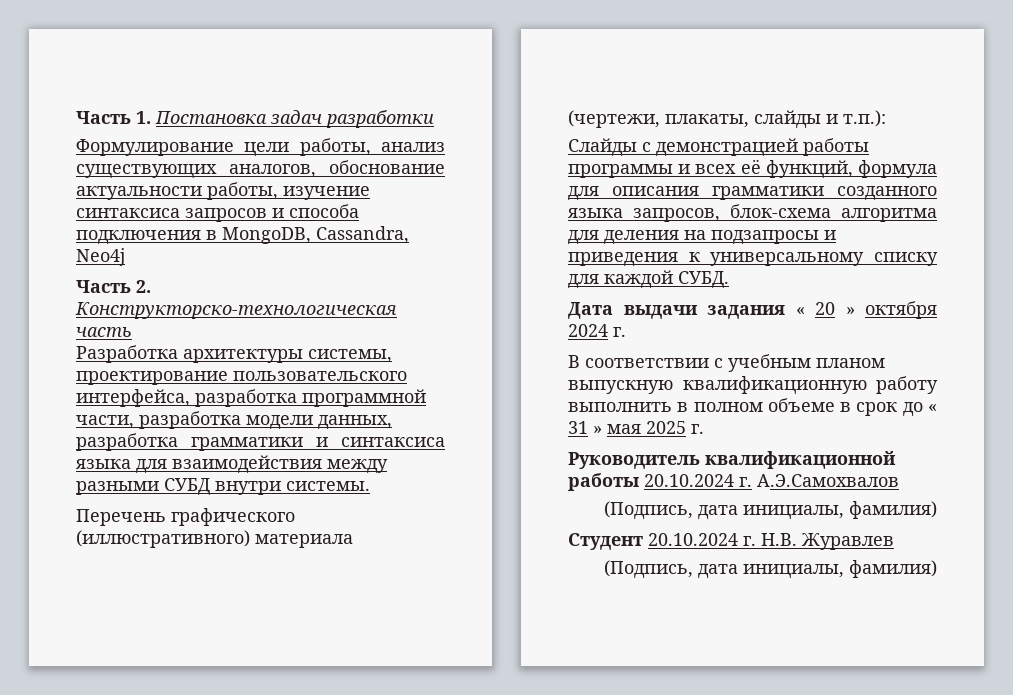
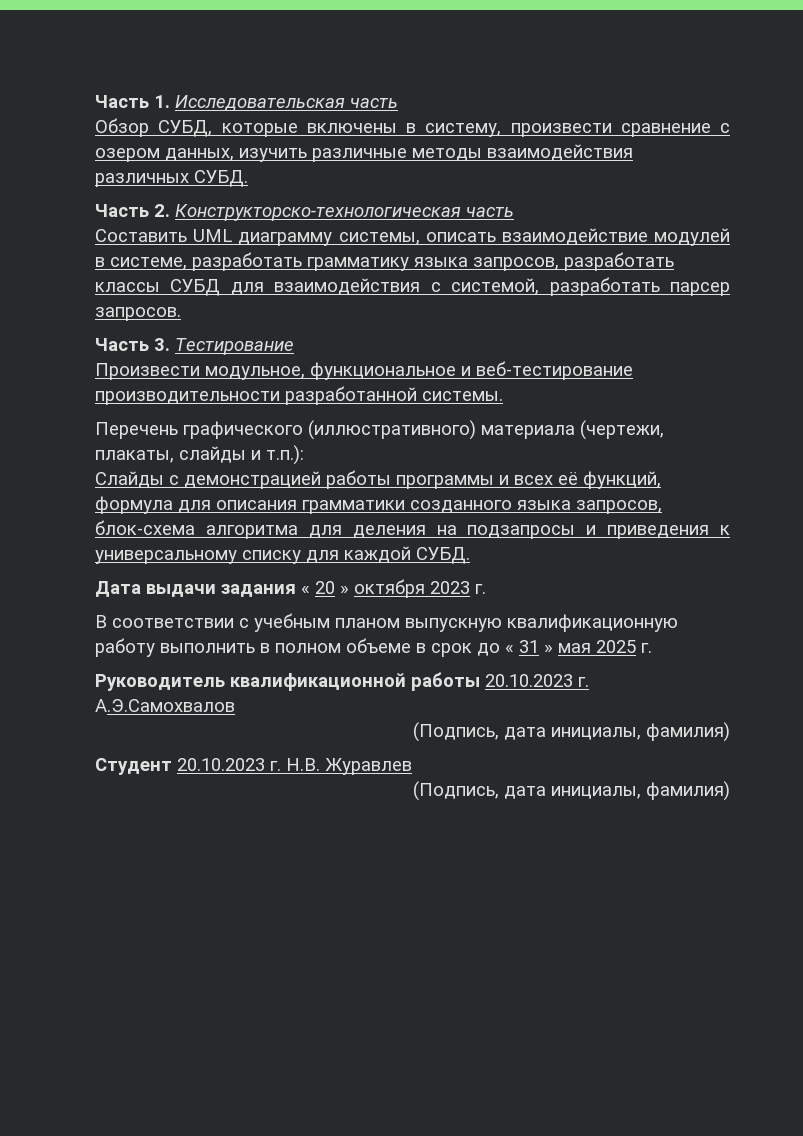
- Часть 1. Постановка задач разработки
- Формулирование цели работы, анализ существующих аналогов, обоснование актуальности работы, изучение синтаксиса запросов и способа подключения в MongoDB, Cassandra, Neo4j
+ Часть 1. Исследовательская часть
+ Обзор СУБД, которые включены в систему, произвести сравнение с озером данных, изучить различные методы взаимодействия различных СУБД.
  Часть 2. Конструкторско-технологическая часть
- Разработка архитектуры системы, проектирование пользовательского интерфейса, разработка программной части, разработка модели данных, разработка грамматики и синтаксиса языка для взаимодействия между разными СУБД внутри системы.
+ Составить UML диаграмму системы, описать взаимодействие модулей в системе, разработать грамматику языка запросов, разработать классы СУБД для взаимодействия с системой, разработать парсер запросов.
+ Часть 3. Тестирование
+ Произвести модульное, функциональное и веб-тестирование производительности разработанной системы.
- Дата выдачи задания « 20 » октября 2024 г.
+ Дата выдачи задания « 20 » октября 2023 г.
- Руководитель квалификационной работы 20.10.2024 г. А.Э.Самохвалов
+ Руководитель квалификационной работы 20.10.2023 г. А.Э.Самохвалов
- Студент 20.10.2024 г. Н.В. Журавлев
+ Студент 20.10.2023 г. Н.В. Журавлев

